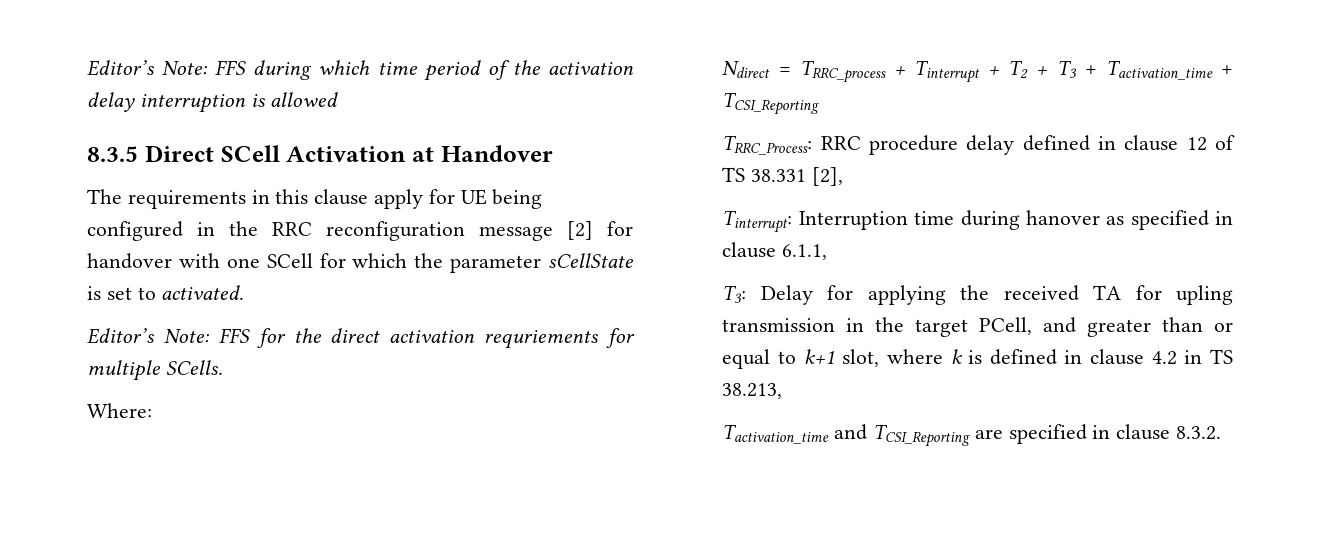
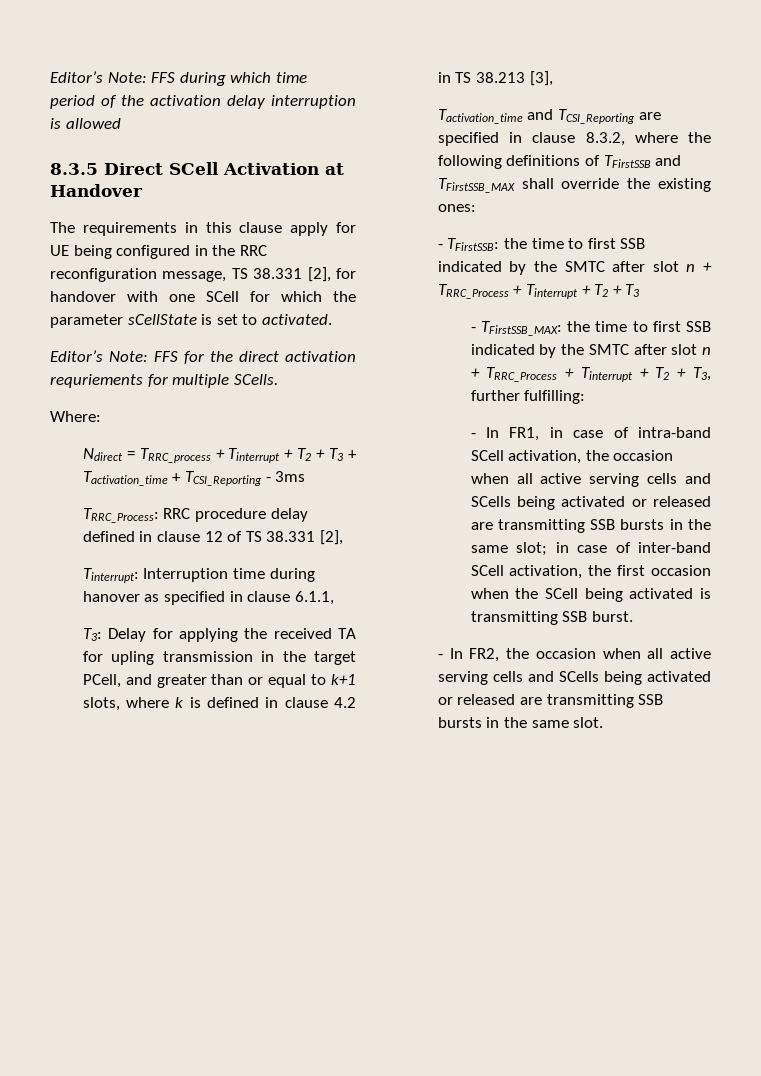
- The requirements in this clause apply for UE being configured in the RRC reconfiguration message [2] for handover with one SCell for which the parameter sCellState is set to activated.
+ The requirements in this clause apply for UE being configured in the RRC reconfiguration message, TS 38.331 [2], for handover with one SCell for which the parameter sCellState is set to activated.
- Ndirect = TRRC_process + Tinterrupt + T2 + T3 + Tactivation_time + TCSI_Reporting
+ Ndirect = TRRC_process + Tinterrupt + T2 + T3 + Tactivation_time + TCSI_Reporting - 3ms
- T3: Delay for applying the received TA for upling transmission in the target PCell, and greater than or equal to k+1 slot, where k is defined in clause 4.2 in TS 38.213,
+ T3: Delay for applying the received TA for upling transmission in the target PCell, and greater than or equal to k+1 slots, where k is defined in clause 4.2 in TS 38.213 [3],
- Tactivation_time and TCSI_Reporting are specified in clause 8.3.2.
+ Tactivation_time and TCSI_Reporting are specified in clause 8.3.2, where the following definitions of TFirstSSB and TFirstSSB_MAX shall override the existing ones:
+ - TFirstSSB: the time to first SSB indicated by the SMTC after slot n + TRRC_Process + Tinterrupt + T2 + T3
+ - TFirstSSB_MAX: the time to first SSB indicated by the SMTC after slot n + TRRC_Process + Tinterrupt + T2 + T3, further fulfilling:
+ - In FR1, in case of intra-band SCell activation, the occasion when all active serving cells and SCells being activated or released are transmitting SSB bursts in the same slot; in case of inter-band SCell activation, the first occasion when the SCell being activated is transmitting SSB burst.
+ - In FR2, the occasion when all active serving cells and SCells being activated or released are transmitting SSB bursts in the same slot.

